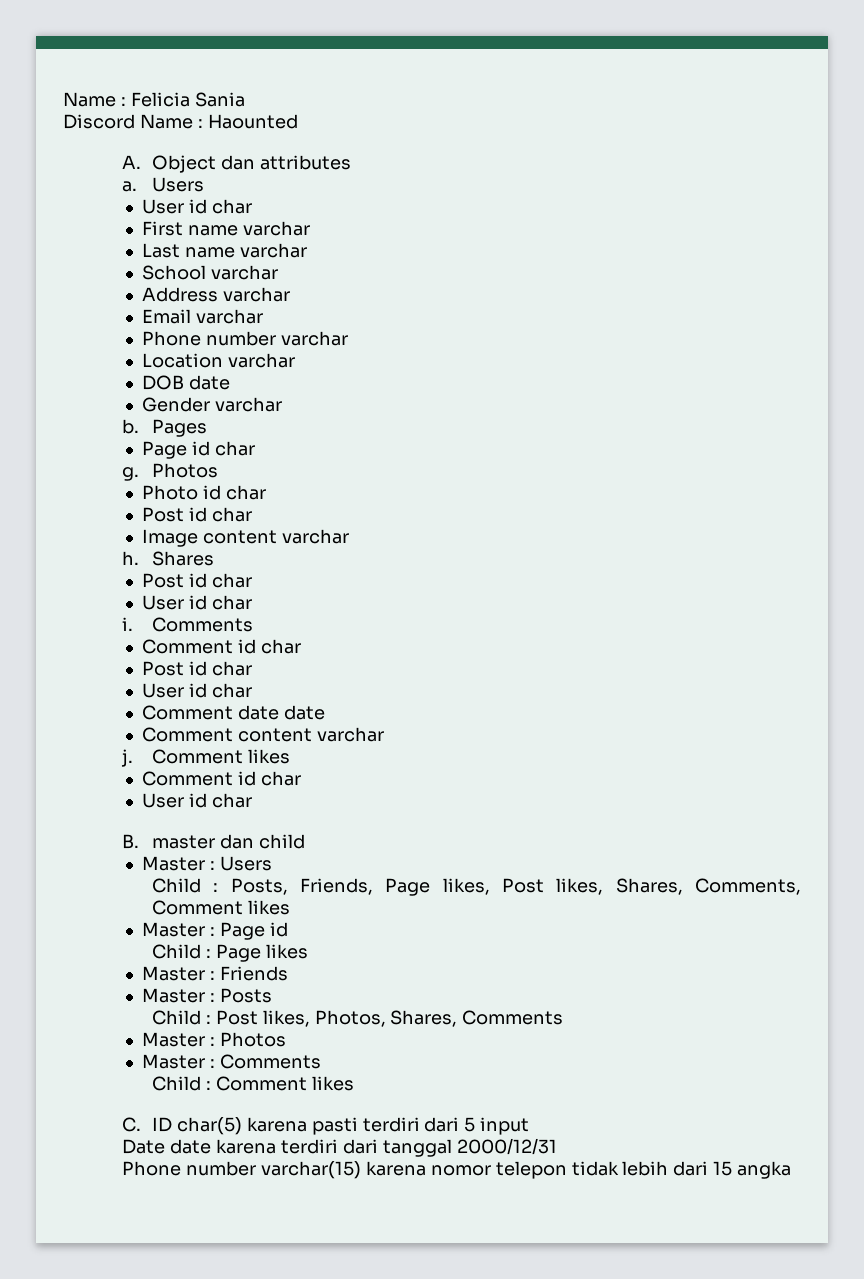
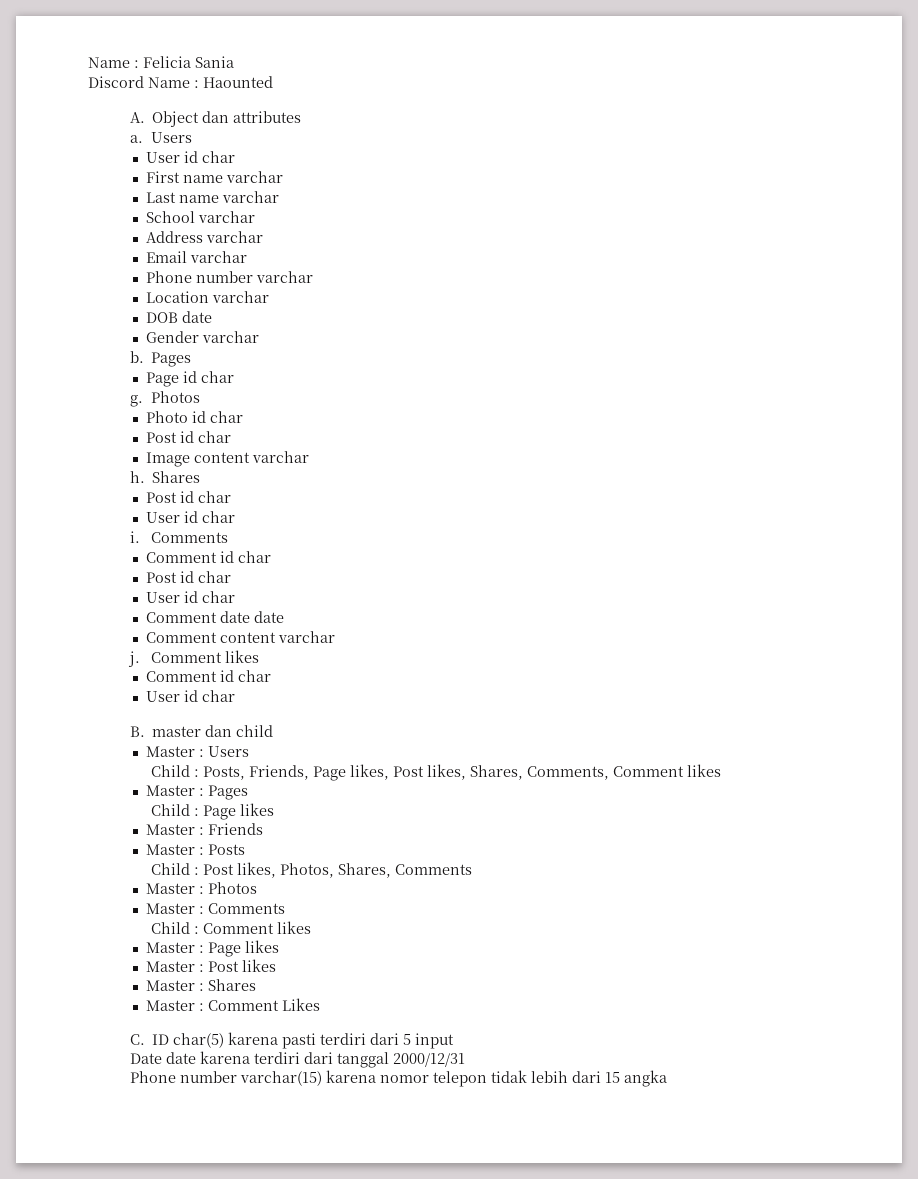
- Master : Page id
+ Master : Pages
+ Master : Page likes
+ Master : Post likes
+ Master : Shares
+ Master : Comment Likes

